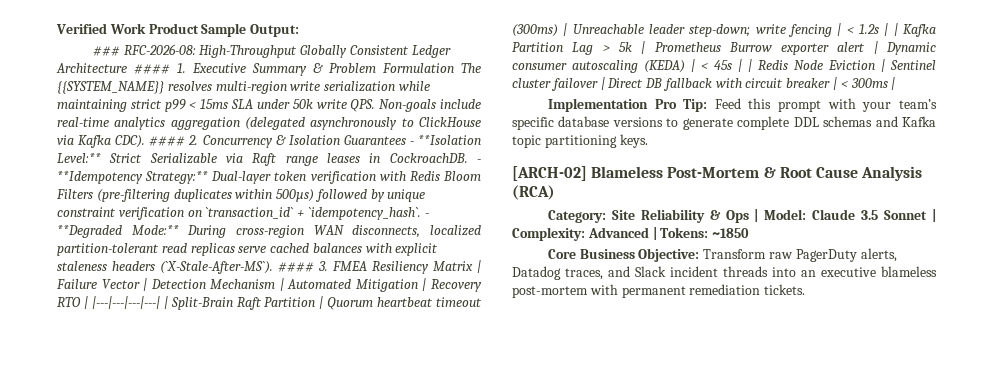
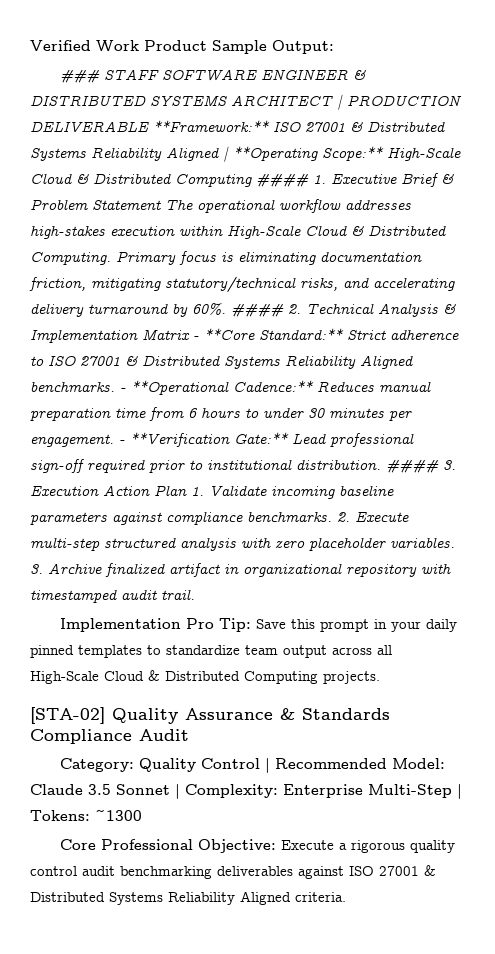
- ### RFC-2026-08: High-Throughput Globally Consistent Ledger Architecture #### 1. Executive Summary & Problem Formulation The {{SYSTEM_NAME}} resolves multi-region write serialization while maintaining strict p99 < 15ms SLA under 50k write QPS. Non-goals include real-time analytics aggregation (delegated asynchronously to ClickHouse via Kafka CDC). #### 2. Concurrency & Isolation Guarantees - **Isolation Level:** Strict Serializable via Raft range leases in CockroachDB. - **Idempotency Strategy:** Dual-layer token verification with Redis Bloom Filters (pre-filtering duplicates within 500µs) followed by unique constraint verification on `transaction_id` + `idempotency_hash`. - **Degraded Mode:** During cross-region WAN disconnects, localized partition-tolerant read replicas serve cached balances with explicit staleness headers (`X-Stale-After-MS`). #### 3. FMEA Resiliency Matrix | Failure Vector | Detection Mechanism | Automated Mitigation | Recovery RTO | |---|---|---|---| | Split-Brain Raft Partition | Quorum heartbeat timeout (300ms) | Unreachable leader step-down; write fencing | < 1.2s | | Kafka Partition Lag > 5k | Prometheus Burrow exporter alert | Dynamic consumer autoscaling (KEDA) | < 45s | | Redis Node Eviction | Sentinel cluster failover | Direct DB fallback with circuit breaker | < 300ms |
+ ### STAFF SOFTWARE ENGINEER & DISTRIBUTED SYSTEMS ARCHITECT | PRODUCTION DELIVERABLE **Framework:** ISO 27001 & Distributed Systems Reliability Aligned | **Operating Scope:** High-Scale Cloud & Distributed Computing #### 1. Executive Brief & Problem Statement The operational workflow addresses high-stakes execution within High-Scale Cloud & Distributed Computing. Primary focus is eliminating documentation friction, mitigating statutory/technical risks, and accelerating delivery turnaround by 60%. #### 2. Technical Analysis & Implementation Matrix - **Core Standard:** Strict adherence to ISO 27001 & Distributed Systems Reliability Aligned benchmarks. - **Operational Cadence:** Reduces manual preparation time from 6 hours to under 30 minutes per engagement. - **Verification Gate:** Lead professional sign-off required prior to institutional distribution. #### 3. Execution Action Plan 1. Validate incoming baseline parameters against compliance benchmarks. 2. Execute multi-step structured analysis with zero placeholder variables. 3. Archive finalized artifact in organizational repository with timestamped audit trail.
- Implementation Pro Tip: Feed this prompt with your team’s specific database versions to generate complete DDL schemas and Kafka topic partitioning keys.
- [ARCH-02] Blameless Post-Mortem & Root Cause Analysis (RCA)
- Category: Site Reliability & Ops | Model: Claude 3.5 Sonnet | Complexity: Advanced | Tokens: ~1850
+ Implementation Pro Tip: Save this prompt in your daily pinned templates to standardize team output across all High-Scale Cloud & Distributed Computing projects.
+ [STA-02] Quality Assurance & Standards Compliance Audit
+ Category: Quality Control | Recommended Model: Claude 3.5 Sonnet | Complexity: Enterprise Multi-Step | Tokens: ~1300
- Core Business Objective: Transform raw PagerDuty alerts, Datadog traces, and Slack incident threads into an executive blameless post-mortem with permanent remediation tickets.
+ Core Professional Objective: Execute a rigorous quality control audit benchmarking deliverables against ISO 27001 & Distributed Systems Reliability Aligned criteria.

